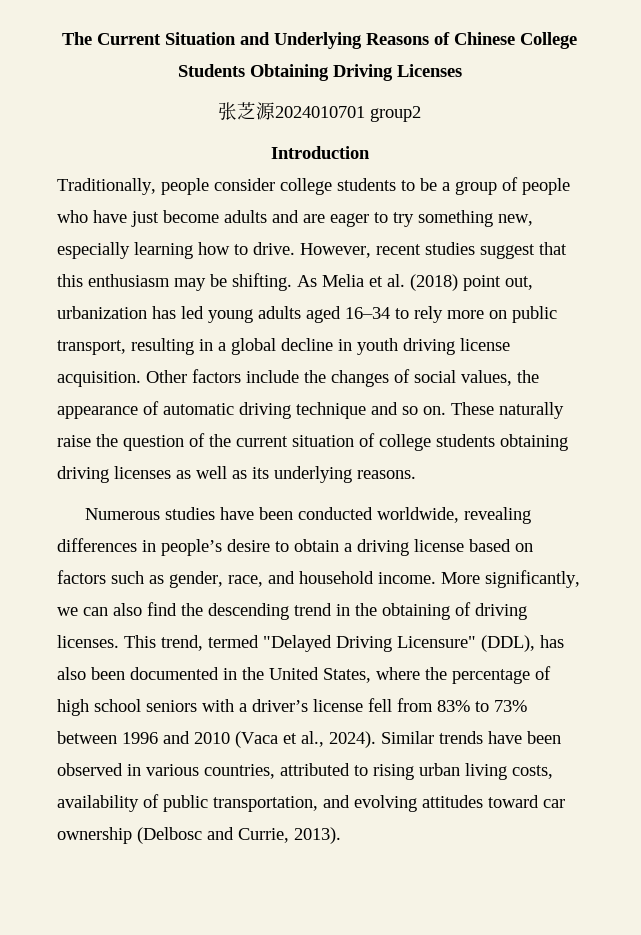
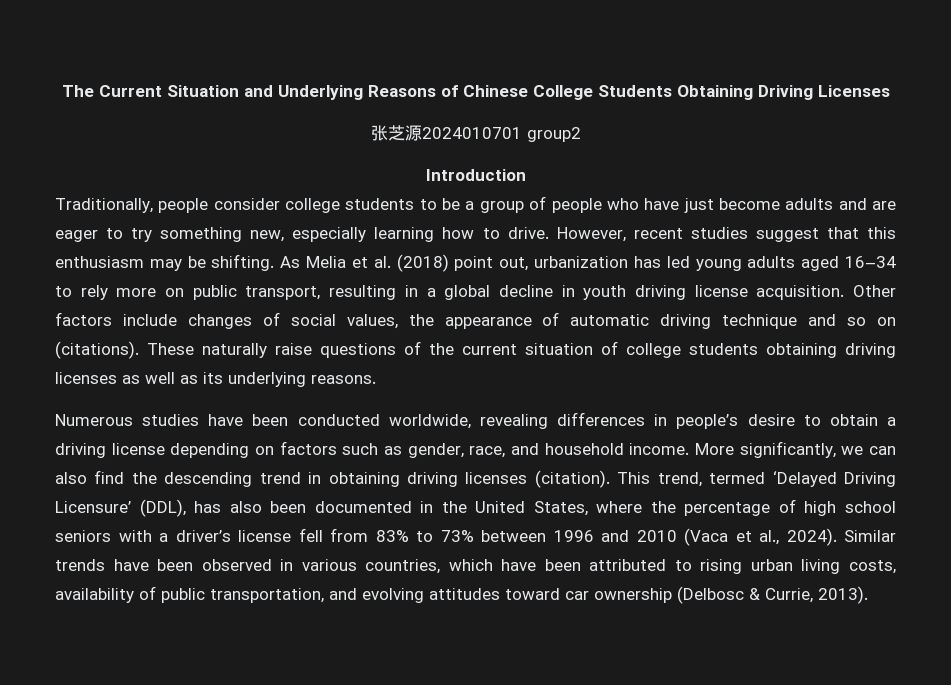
- Other factors include the changes of social values, the appearance of automatic driving technique and so on.
+ Other factors include changes of social values, the appearance of automatic driving technique and so on (citations).
- These naturally raise the question of the current situation of college students obtaining driving licenses as well as its underlying reasons.
+ These naturally raise questions of the current situation of college students obtaining driving licenses as well as its underlying reasons.
- Numerous studies have been conducted worldwide, revealing differences in people’s desire to obtain a driving license based on factors such as gender, race, and household income.
+ Numerous studies have been conducted worldwide, revealing differences in people’s desire to obtain a driving license depending on factors such as gender, race, and household income.
- More significantly, we can also find the descending trend in the obtaining of driving licenses. This trend, termed "Delayed Driving Licensure" (DDL), has also been documented in the United States, where the percentage of high school seniors with a driver’s license fell from 83% to 73% between 1996 and 2010 (Vaca et al., 2024).
+ More significantly, we can also find the descending trend in obtaining driving licenses (citation). This trend, termed ‘Delayed Driving Licensure’ (DDL), has also been documented in the United States, where the percentage of high school seniors with a driver’s license fell from 83% to 73% between 1996 and 2010 (Vaca et al., 2024).
- Similar trends have been observed in various countries, attributed to rising urban living costs, availability of public transportation, and evolving attitudes toward car ownership (Delbosc and Currie, 2013).
+ Similar trends have been observed in various countries, which have been attributed to rising urban living costs, availability of public transportation, and evolving attitudes toward car ownership (Delbosc & Currie, 2013).

